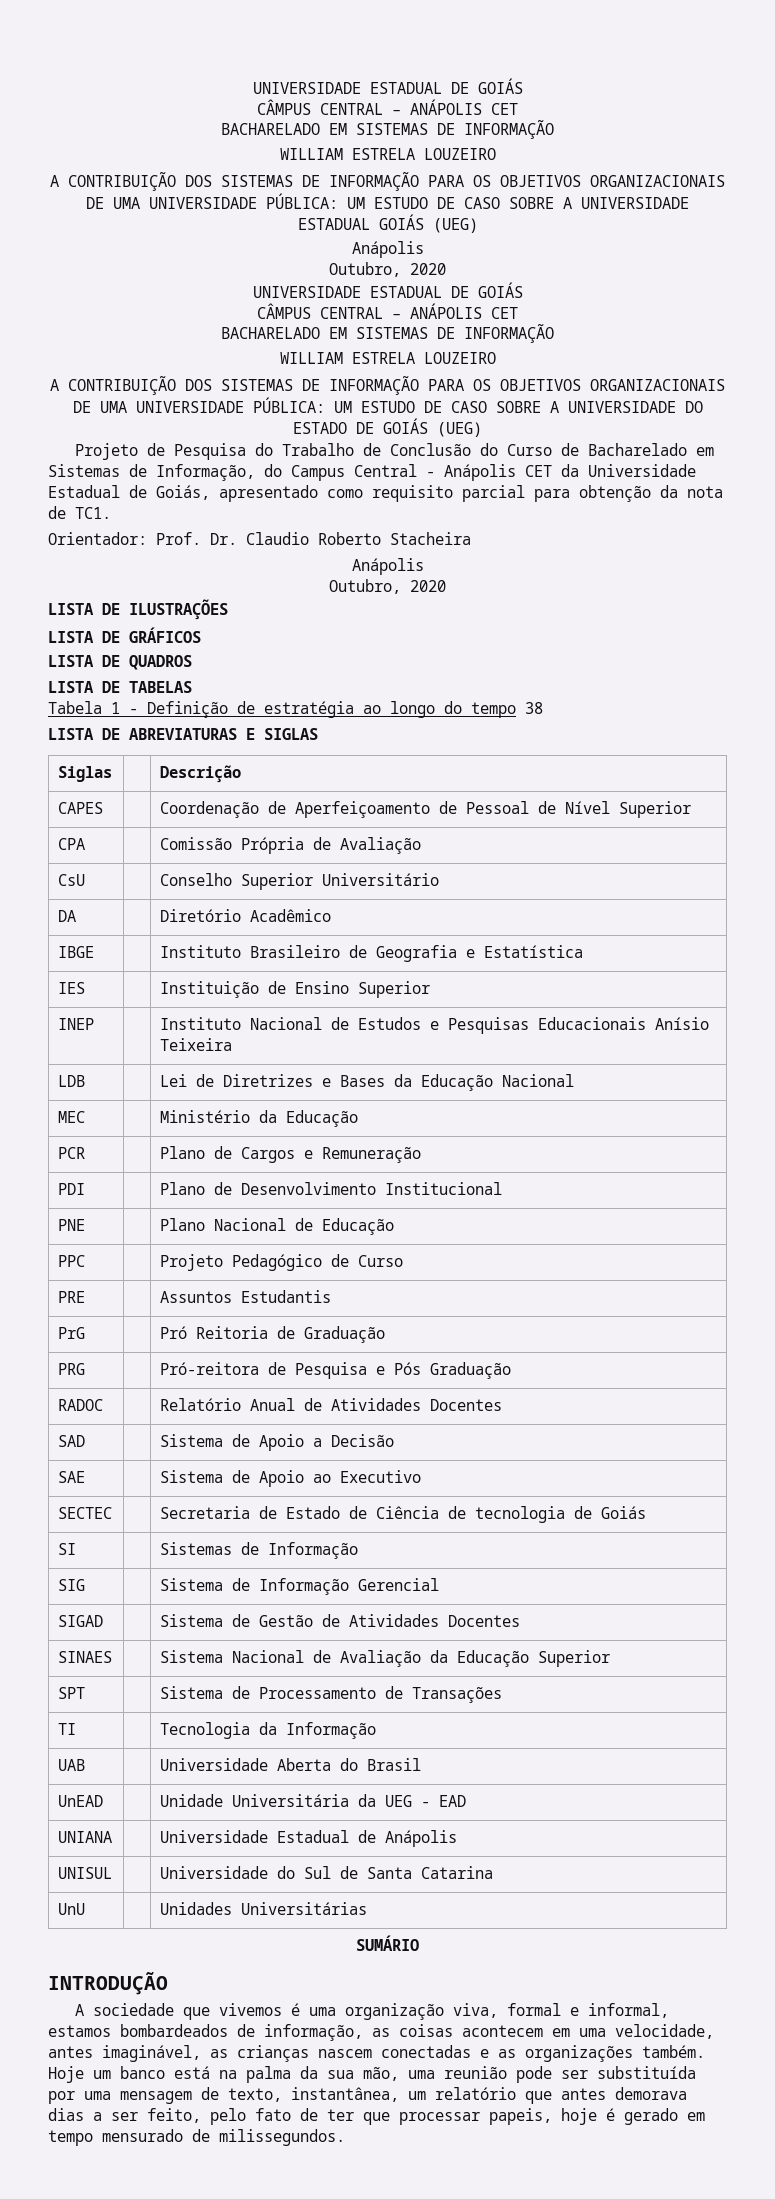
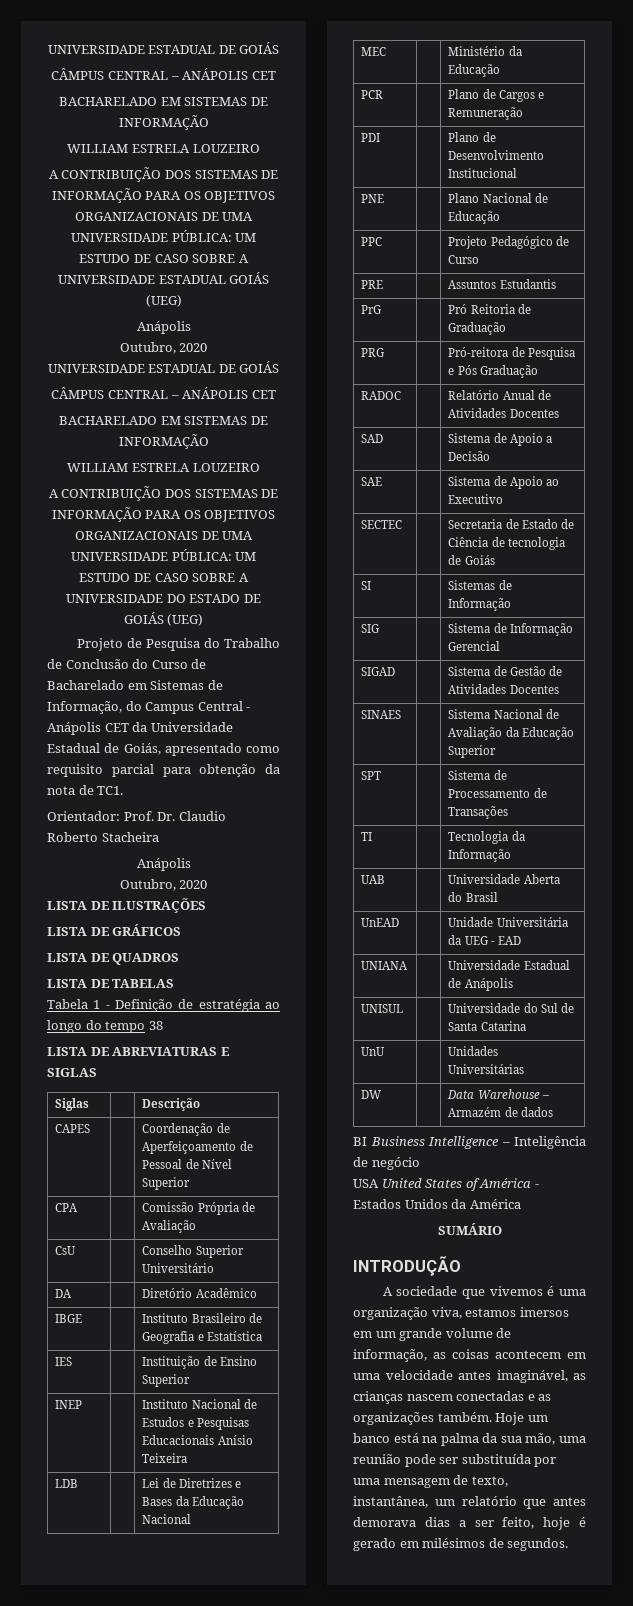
+ DW | | Data Warehouse – Armazém de dados
+ BI Business Intelligence – Inteligência de negócio
+ USA United States of América - Estados Unidos da América
- A sociedade que vivemos é uma organização viva, formal e informal, estamos bombardeados de informação, as coisas acontecem em uma velocidade, antes imaginável, as crianças nascem conectadas e as organizações também.
+ A sociedade que vivemos é uma organização viva, estamos imersos em um grande volume de informação, as coisas acontecem em uma velocidade antes imaginável, as crianças nascem conectadas e as organizações também.
- Hoje um banco está na palma da sua mão, uma reunião pode ser substituída por uma mensagem de texto, instantânea, um relatório que antes demorava dias a ser feito, pelo fato de ter que processar papeis, hoje é gerado em tempo mensurado de milissegundos.
+ Hoje um banco está na palma da sua mão, uma reunião pode ser substituída por uma mensagem de texto, instantânea, um relatório que antes demorava dias a ser feito, hoje é gerado em milésimos de segundos.

